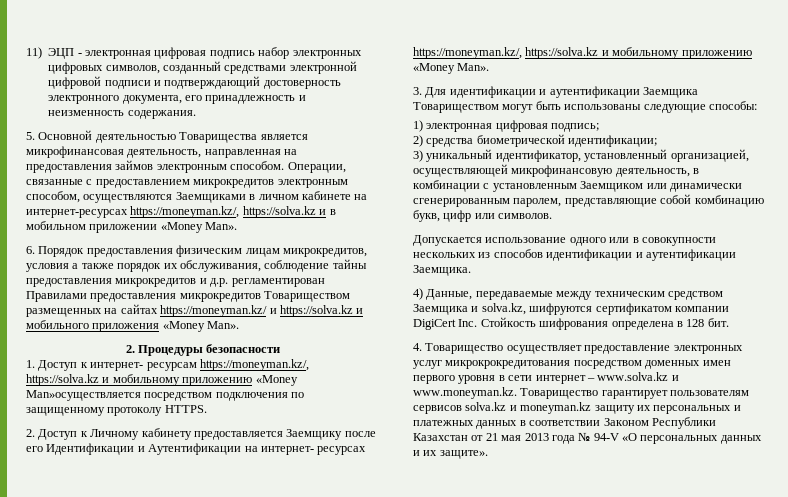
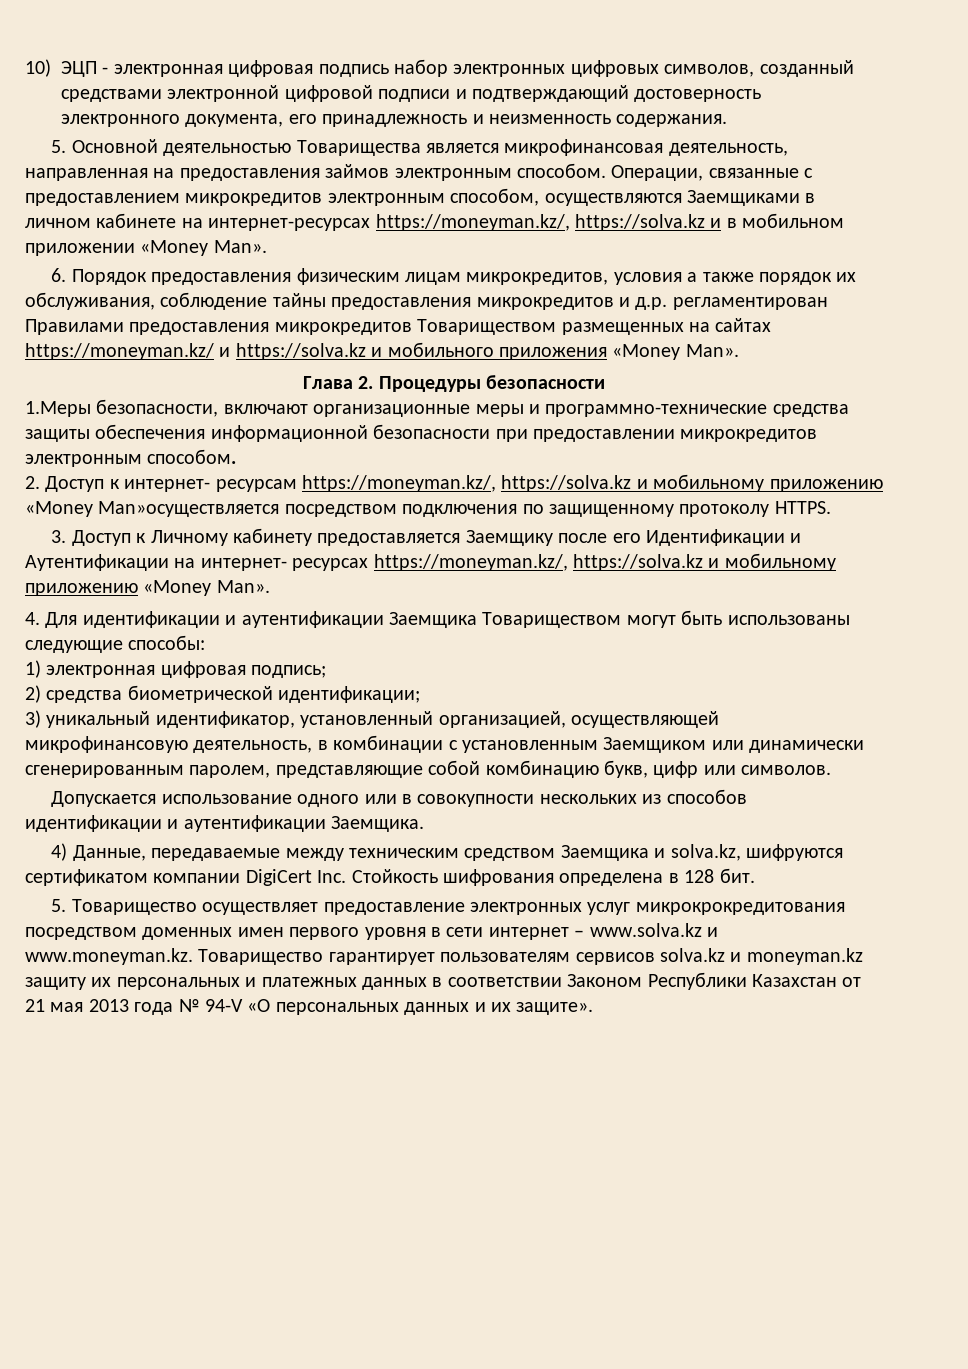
- 11) ЭЦП - электронная цифровая подпись набор электронных цифровых символов, созданный средствами электронной цифровой подписи и подтверждающий достоверность электронного документа, его принадлежность и неизменность содержания.
+ 10) ЭЦП - электронная цифровая подпись набор электронных цифровых символов, созданный средствами электронной цифровой подписи и подтверждающий достоверность электронного документа, его принадлежность и неизменность содержания.
- 2. Процедуры безопасности
+ Глава 2. Процедуры безопасности
- 1. Доступ к интернет- ресурсам https://moneyman.kz/, https://solva.kz и мобильному приложению «Money Man»осуществляется посредством подключения по защищенному протоколу HTTPS.
+ 1.Меры безопасности, включают организационные меры и программно-технические средства защиты обеспечения информационной безопасности при предоставлении микрокредитов электронным способом.
+ 2. Доступ к интернет- ресурсам https://moneyman.kz/, https://solva.kz и мобильному приложению «Money Man»осуществляется посредством подключения по защищенному протоколу HTTPS.
- 2. Доступ к Личному кабинету предоставляется Заемщику после его Идентификации и Аутентификации на интернет- ресурсах https://moneyman.kz/, https://solva.kz и мобильному приложению «Money Man».
+ 3. Доступ к Личному кабинету предоставляется Заемщику после его Идентификации и Аутентификации на интернет- ресурсах https://moneyman.kz/, https://solva.kz и мобильному приложению «Money Man».
- 3. Для идентификации и аутентификации Заемщика Товариществом могут быть использованы следующие способы:
+ 4. Для идентификации и аутентификации Заемщика Товариществом могут быть использованы следующие способы:
- 4. Товарищество осуществляет предоставление электронных услуг микрокрокредитования посредством доменных имен первого уровня в сети интернет – www.solva.kz и www.moneyman.kz. Товарищество гарантирует пользователям сервисов solva.kz и moneyman.kz защиту их персональных и платежных данных в соответствии Законом Республики Казахстан от 21 мая 2013 года № 94-V «О персональных данных и их защите».
+ 5. Товарищество осуществляет предоставление электронных услуг микрокрокредитования посредством доменных имен первого уровня в сети интернет – www.solva.kz и www.moneyman.kz. Товарищество гарантирует пользователям сервисов solva.kz и moneyman.kz защиту их персональных и платежных данных в соответствии Законом Республики Казахстан от 21 мая 2013 года № 94-V «О персональных данных и их защите».

